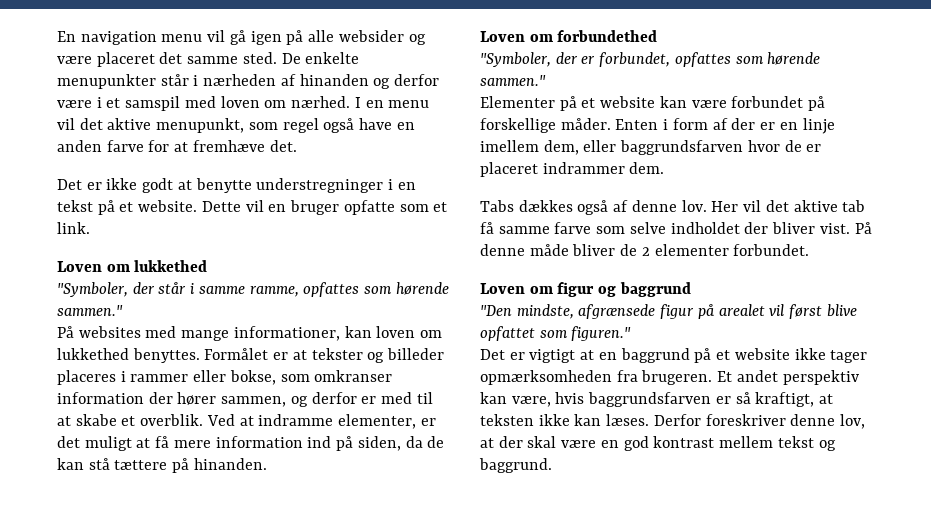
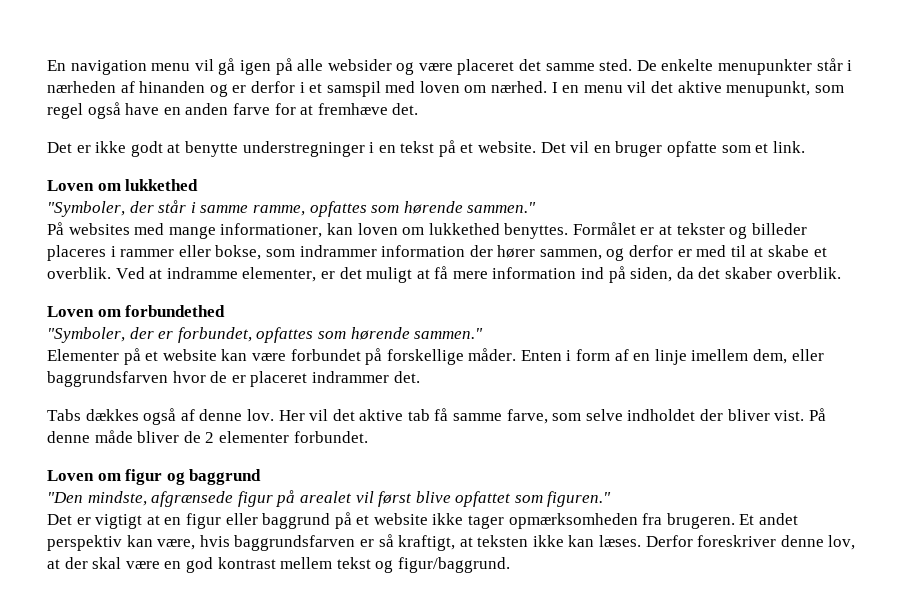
- De enkelte menupunkter står i nærheden af hinanden og derfor være i et samspil med loven om nærhed.
+ De enkelte menupunkter står i nærheden af hinanden og er derfor i et samspil med loven om nærhed.
- Dette vil en bruger opfatte som et link.
+ Det vil en bruger opfatte som et link.
- Formålet er at tekster og billeder placeres i rammer eller bokse, som omkranser information der hører sammen, og derfor er med til at skabe et overblik.
+ Formålet er at tekster og billeder placeres i rammer eller bokse, som indrammer information der hører sammen, og derfor er med til at skabe et overblik.
- Ved at indramme elementer, er det muligt at få mere information ind på siden, da de kan stå tættere på hinanden.
+ Ved at indramme elementer, er det muligt at få mere information ind på siden, da det skaber overblik.
- Enten i form af der er en linje imellem dem, eller baggrundsfarven hvor de er placeret indrammer dem.
+ Enten i form af en linje imellem dem, eller baggrundsfarven hvor de er placeret indrammer det.
- Her vil det aktive tab få samme farve som selve indholdet der bliver vist.
+ Her vil det aktive tab få samme farve, som selve indholdet der bliver vist.
- Det er vigtigt at en baggrund på et website ikke tager opmærksomheden fra brugeren.
+ Det er vigtigt at en figur eller baggrund på et website ikke tager opmærksomheden fra brugeren.
- Derfor foreskriver denne lov, at der skal være en god kontrast mellem tekst og baggrund.
+ Derfor foreskriver denne lov, at der skal være en god kontrast mellem tekst og figur/baggrund.

